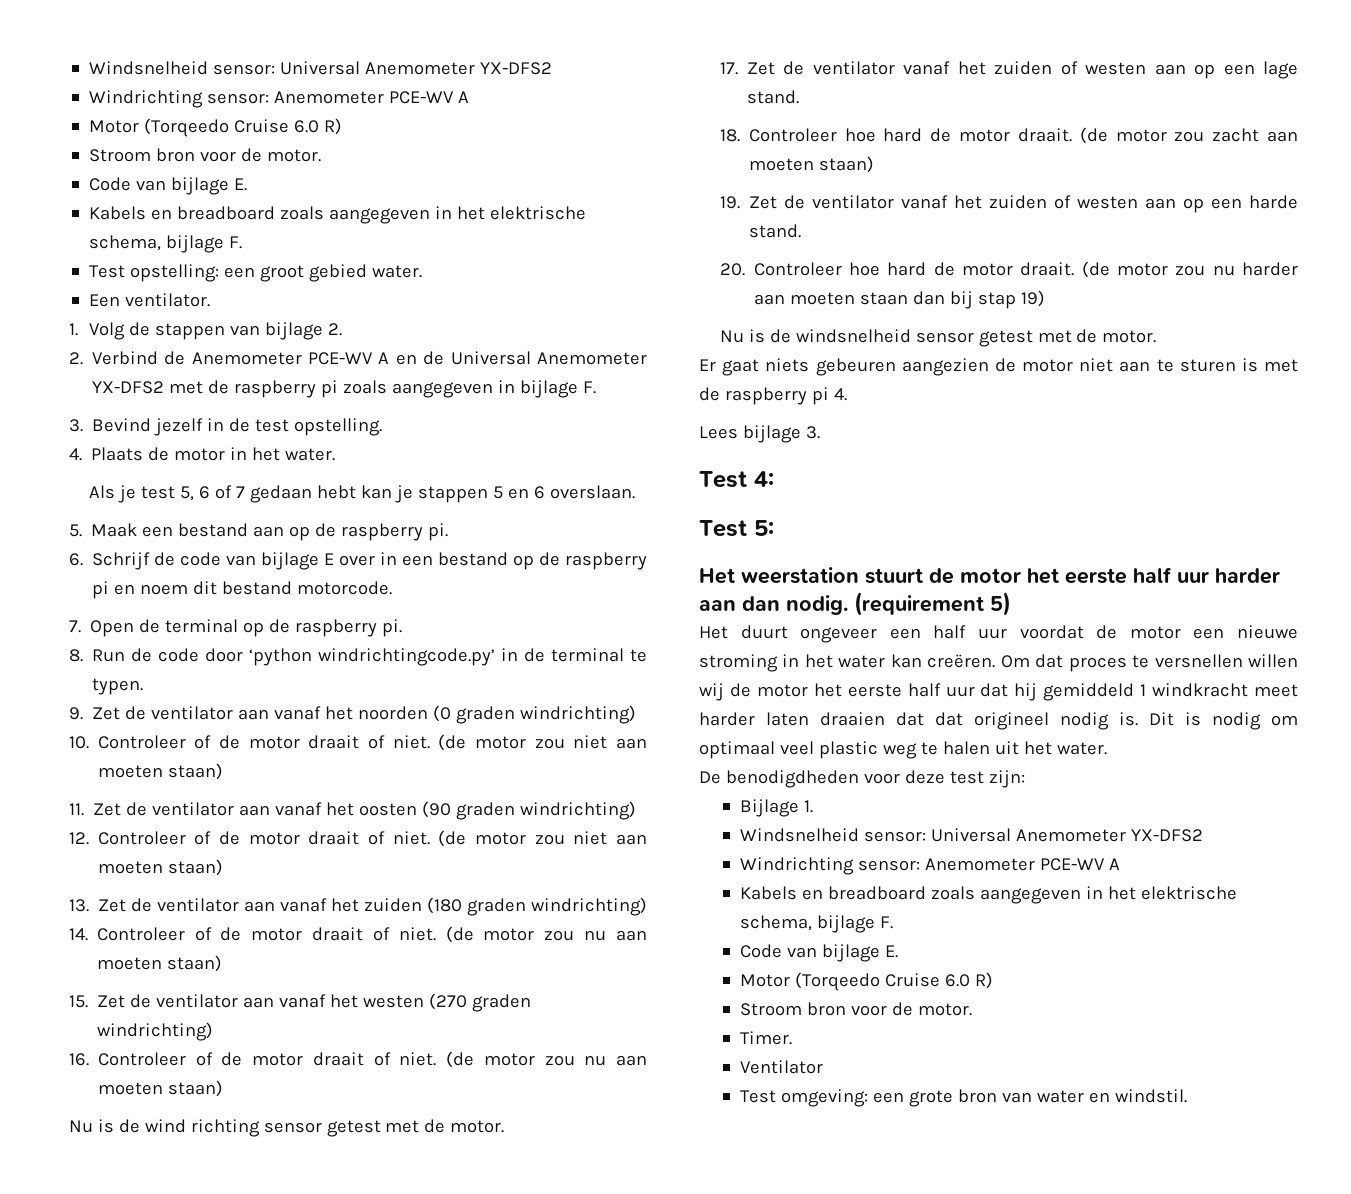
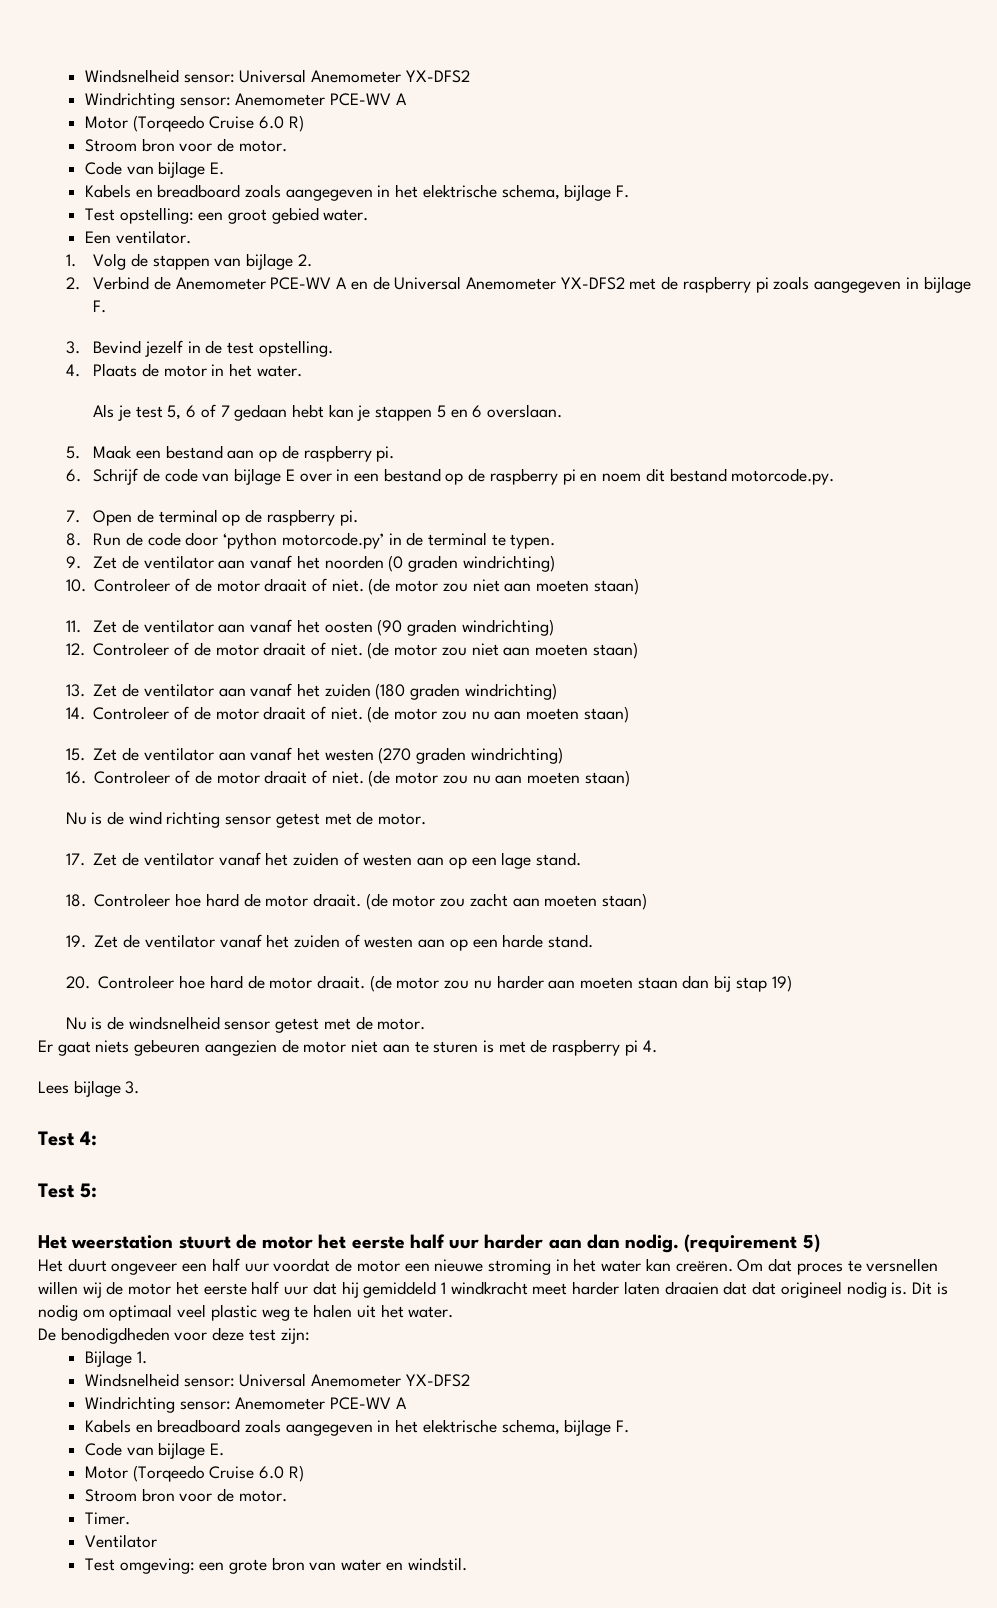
- 6. Schrijf de code van bijlage E over in een bestand op de raspberry pi en noem dit bestand motorcode.
+ 6. Schrijf de code van bijlage E over in een bestand op de raspberry pi en noem dit bestand motorcode.py.
- 8. Run de code door ‘python windrichtingcode.py’ in de terminal te typen.
+ 8. Run de code door ‘python motorcode.py’ in de terminal te typen.

